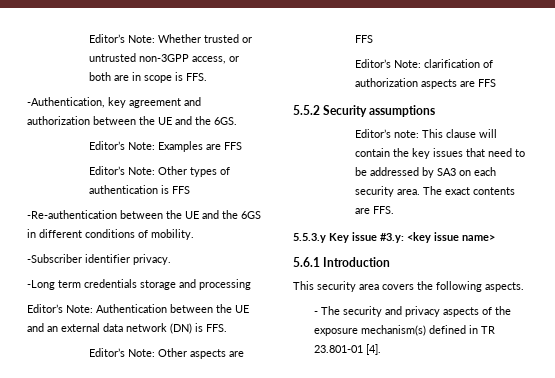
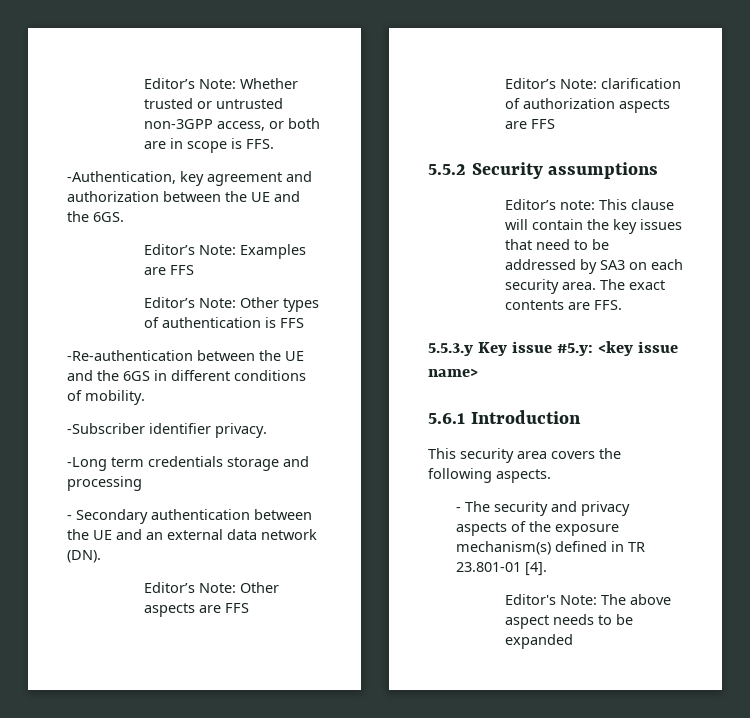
- Editor’s Note: Authentication between the UE and an external data network (DN) is FFS.
+ - Secondary authentication between the UE and an external data network (DN).
- 5.5.3.y Key issue #3.y: <key issue name>
+ 5.5.3.y Key issue #5.y: <key issue name>
+ Editor's Note: The above aspect needs to be expanded

